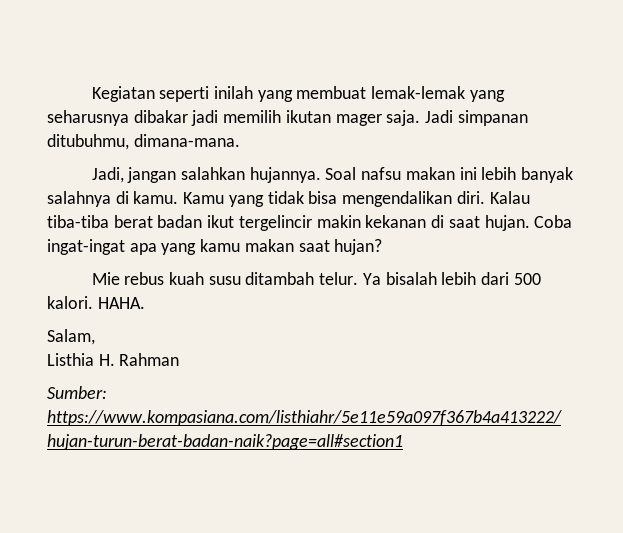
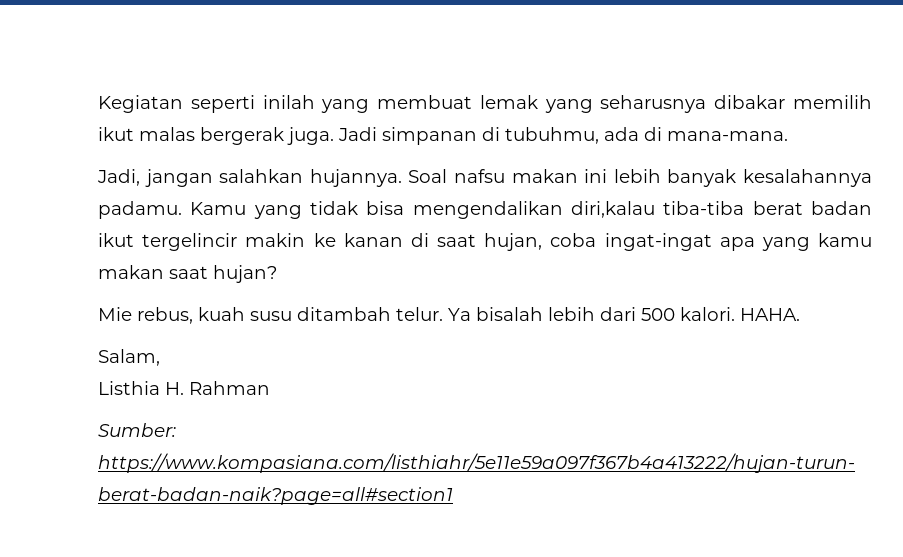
- Kegiatan seperti inilah yang membuat lemak-lemak yang seharusnya dibakar jadi memilih ikutan mager saja. Jadi simpanan ditubuhmu, dimana-mana.
+ Kegiatan seperti inilah yang membuat lemak yang seharusnya dibakar memilih ikut malas bergerak juga. Jadi simpanan di tubuhmu, ada di mana-mana.
- Soal nafsu makan ini lebih banyak salahnya di kamu.
+ Soal nafsu makan ini lebih banyak kesalahannya padamu.
- Kamu yang tidak bisa mengendalikan diri. Kalau tiba-tiba berat badan ikut tergelincir makin kekanan di saat hujan. Coba ingat-ingat apa yang kamu makan saat hujan?
+ Kamu yang tidak bisa mengendalikan diri,kalau tiba-tiba berat badan ikut tergelincir makin ke kanan di saat hujan, coba ingat-ingat apa yang kamu makan saat hujan?
- Mie rebus kuah susu ditambah telur.
+ Mie rebus, kuah susu ditambah telur.

